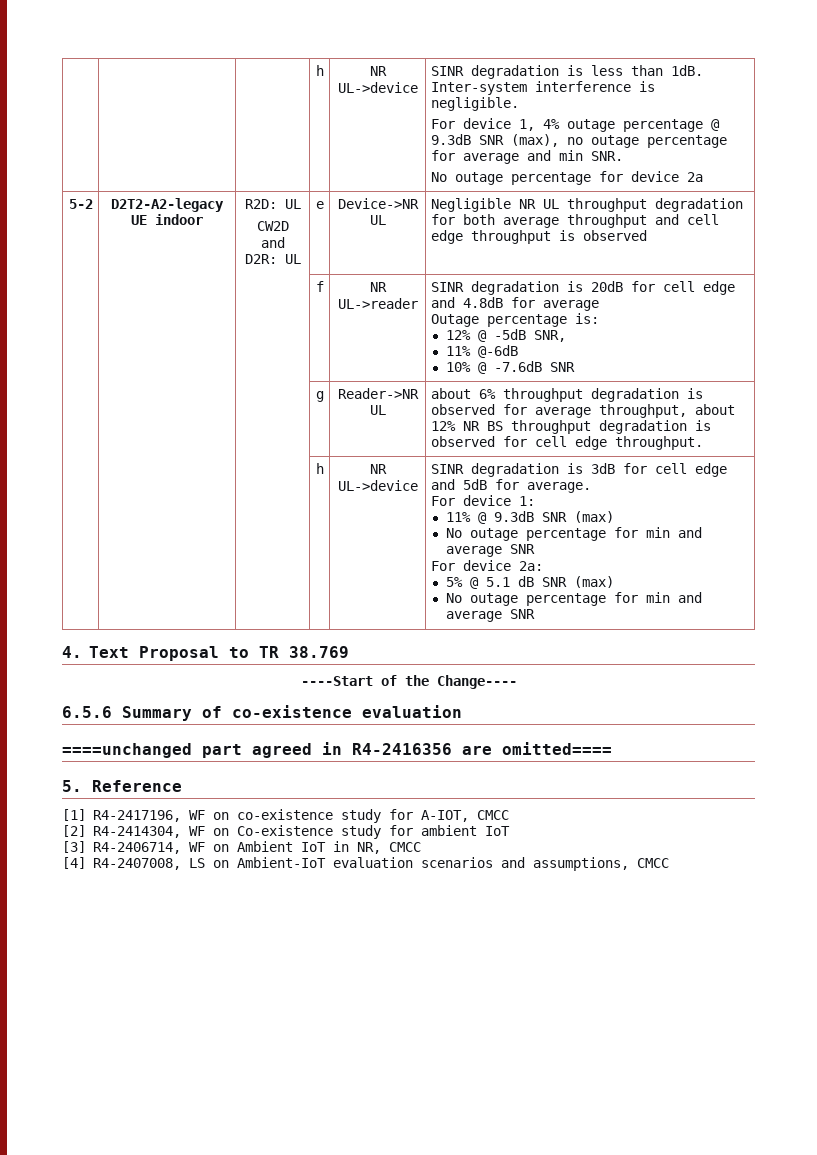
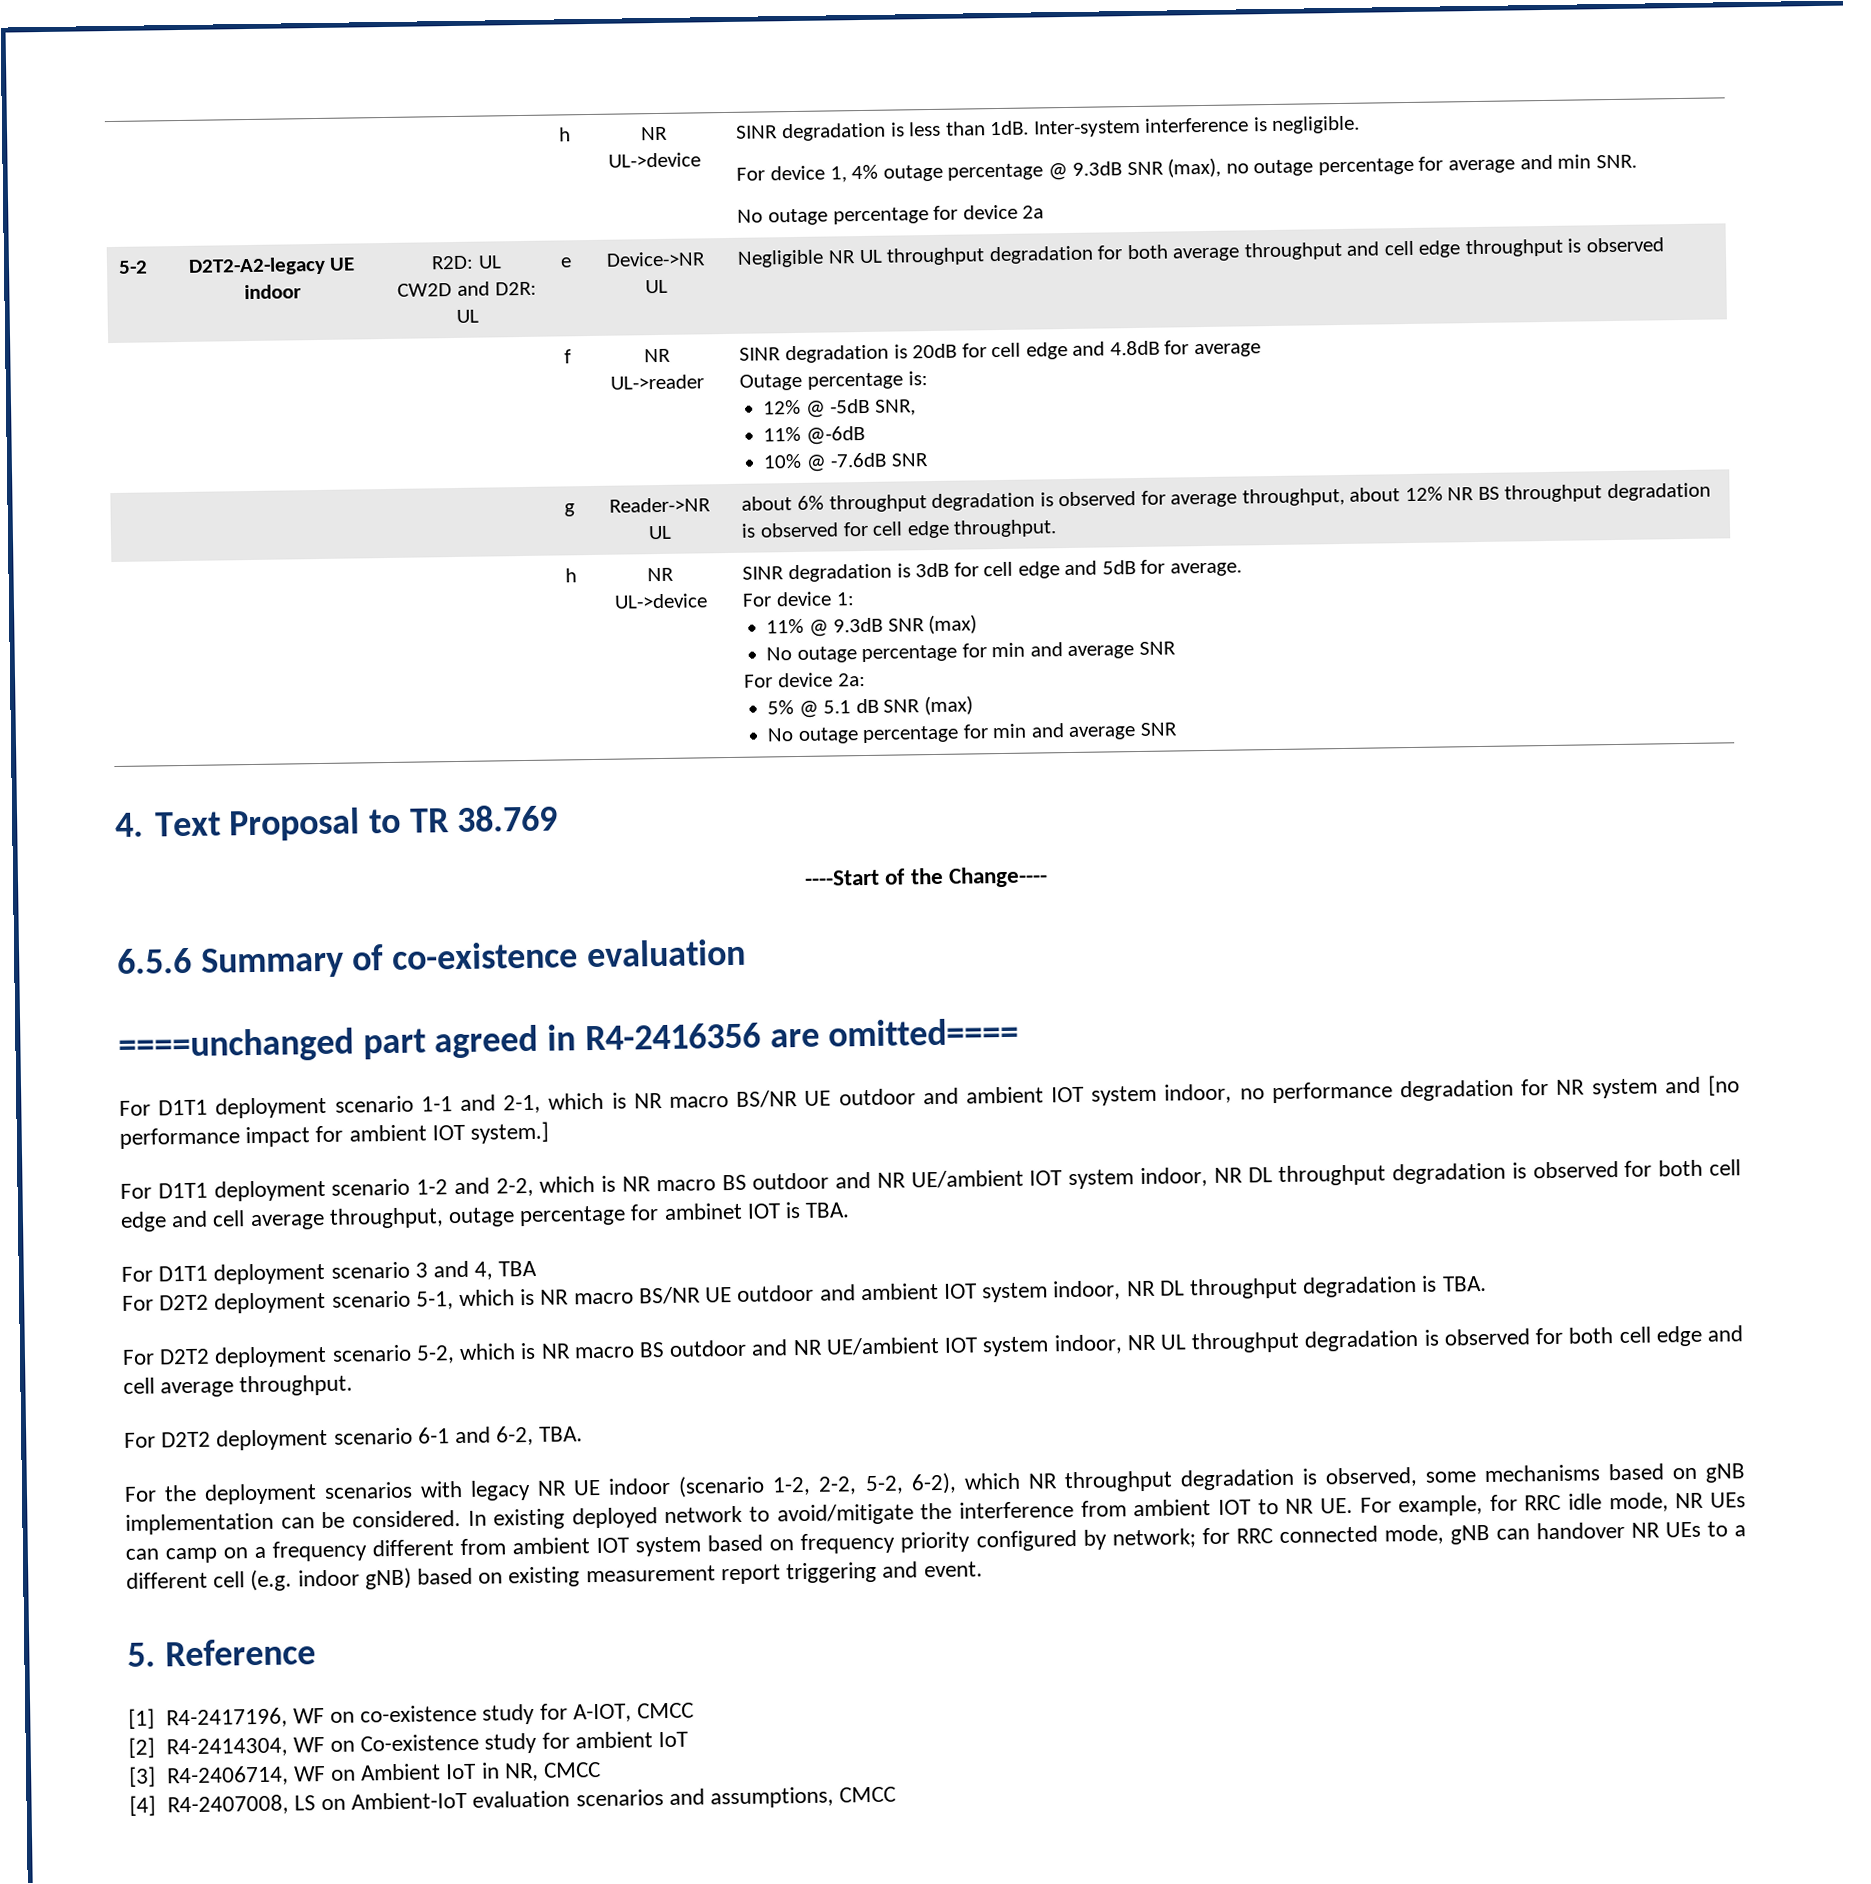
+ For D1T1 deployment scenario 1-1 and 2-1, which is NR macro BS/NR UE outdoor and ambient IOT system indoor, no performance degradation for NR system and [no performance impact for ambient IOT system.]
+ For D1T1 deployment scenario 1-2 and 2-2, which is NR macro BS outdoor and NR UE/ambient IOT system indoor, NR DL throughput degradation is observed for both cell edge and cell average throughput, outage percentage for ambinet IOT is TBA.
+ For D1T1 deployment scenario 3 and 4, TBA
+ For D2T2 deployment scenario 5-1, which is NR macro BS/NR UE outdoor and ambient IOT system indoor, NR DL throughput degradation is TBA.
+ For D2T2 deployment scenario 5-2, which is NR macro BS outdoor and NR UE/ambient IOT system indoor, NR UL throughput degradation is observed for both cell edge and cell average throughput.
+ For D2T2 deployment scenario 6-1 and 6-2, TBA.
+ For the deployment scenarios with legacy NR UE indoor (scenario 1-2, 2-2, 5-2, 6-2), which NR throughput degradation is observed, some mechanisms based on gNB implementation can be considered. In existing deployed network to avoid/mitigate the interference from ambient IOT to NR UE. For example, for RRC idle mode, NR UEs can camp on a frequency different from ambient IOT system based on frequency priority configured by network; for RRC connected mode, gNB can handover NR UEs to a different cell (e.g. indoor gNB) based on existing measurement report triggering and event.

